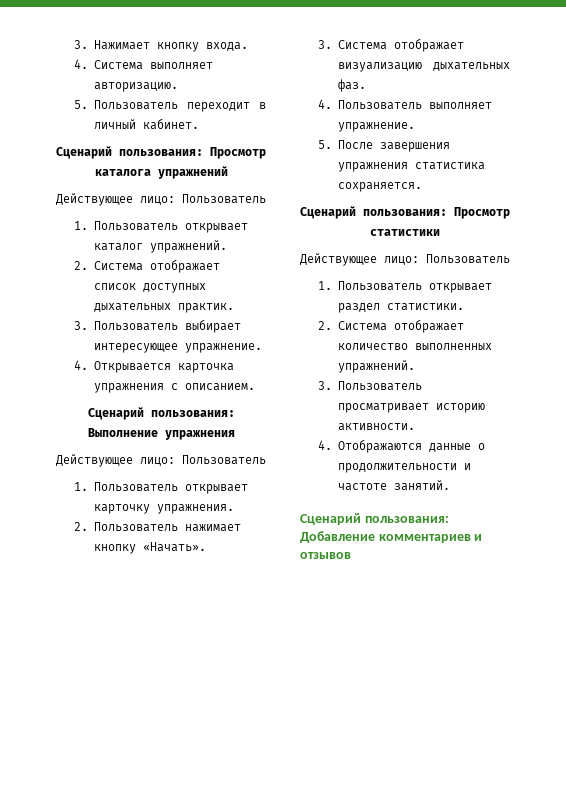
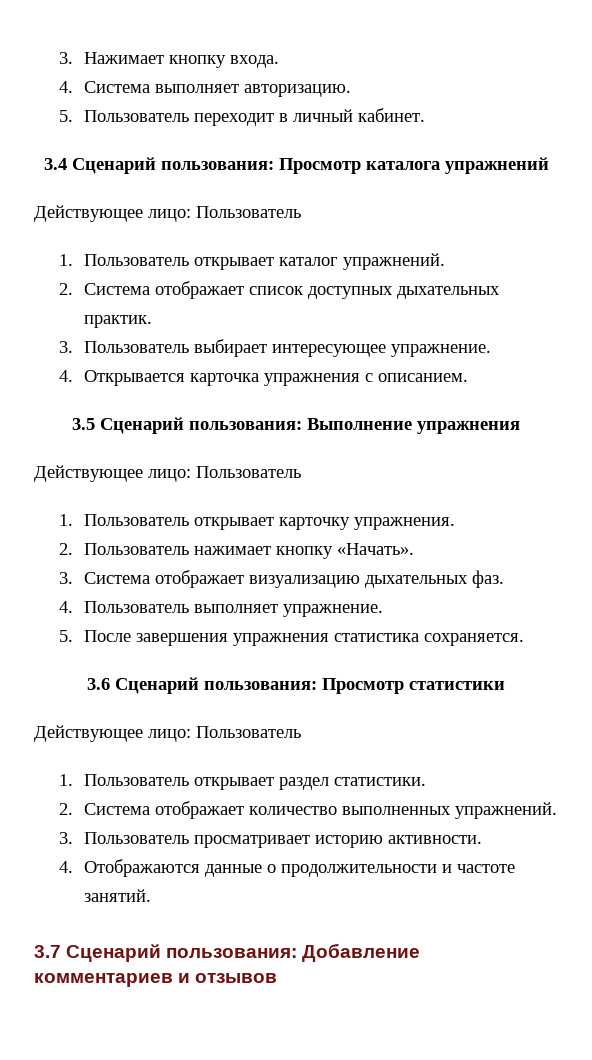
- Сценарий пользования: Просмотр каталога упражнений
+ 3.4 Сценарий пользования: Просмотр каталога упражнений
- Сценарий пользования: Выполнение упражнения
+ 3.5 Сценарий пользования: Выполнение упражнения
- Сценарий пользования: Просмотр статистики
+ 3.6 Сценарий пользования: Просмотр статистики
- Сценарий пользования: Добавление комментариев и отзывов
+ 3.7 Сценарий пользования: Добавление комментариев и отзывов

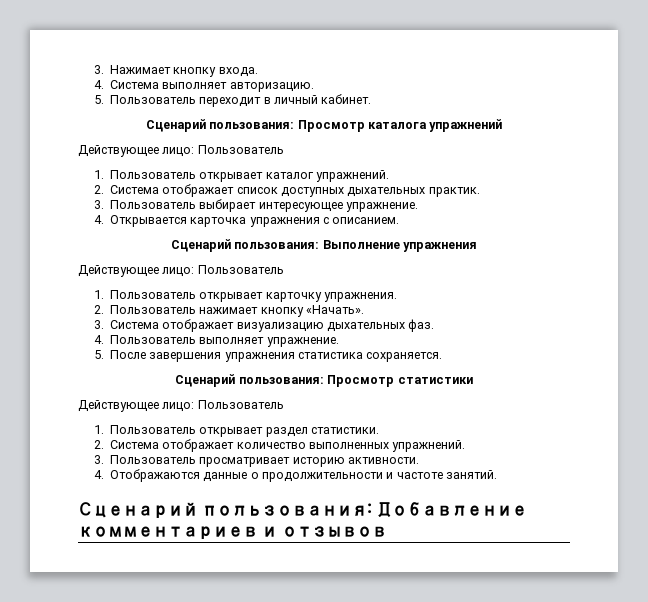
- 3.4 Сценарий пользования: Просмотр каталога упражнений
+ Сценарий пользования: Просмотр каталога упражнений
- 3.5 Сценарий пользования: Выполнение упражнения
+ Сценарий пользования: Выполнение упражнения
- 3.6 Сценарий пользования: Просмотр статистики
+ Сценарий пользования: Просмотр статистики
- 3.7 Сценарий пользования: Добавление комментариев и отзывов
+ Сценарий пользования: Добавление комментариев и отзывов

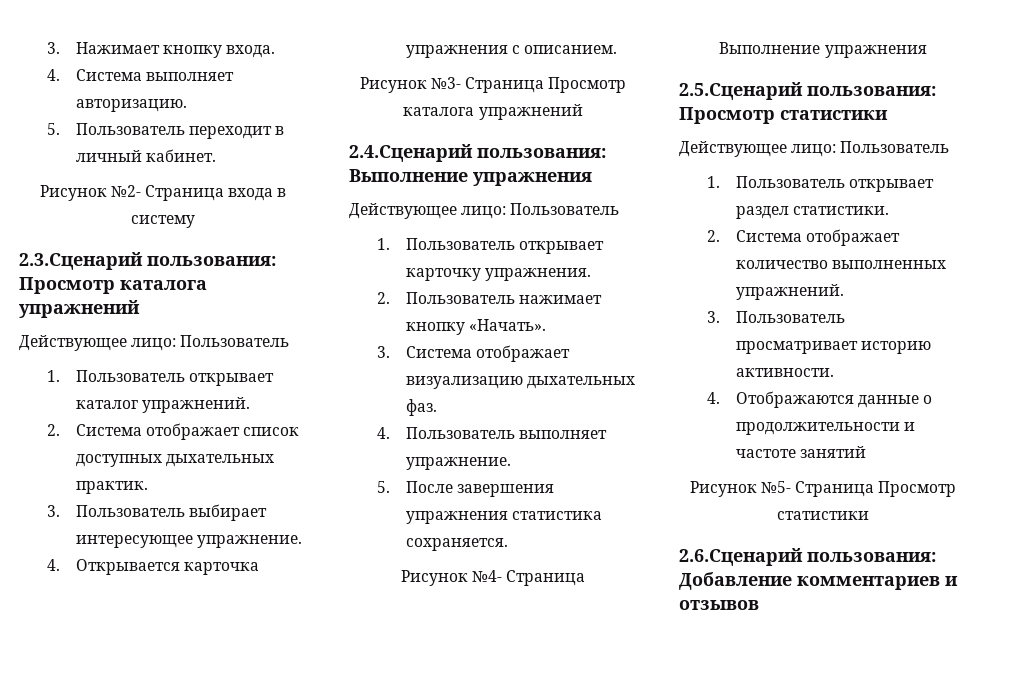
- Сценарий пользования: Просмотр каталога упражнений
+ Рисунок №2- Страница входа в систему
+ 2.3.Сценарий пользования: Просмотр каталога упражнений
- Сценарий пользования: Выполнение упражнения
+ Рисунок №3- Страница Просмотр каталога упражнений
+ 2.4.Сценарий пользования: Выполнение упражнения
- Сценарий пользования: Просмотр статистики
+ Рисунок №4- Страница Выполнение упражнения
+ 2.5.Сценарий пользования: Просмотр статистики
- 4. Отображаются данные о продолжительности и частоте занятий.
- Сценарий пользования: Добавление комментариев и отзывов
+ 4. Отображаются данные о продолжительности и частоте занятий
+ Рисунок №5- Страница Просмотр статистики
+ 2.6.Сценарий пользования: Добавление комментариев и отзывов

